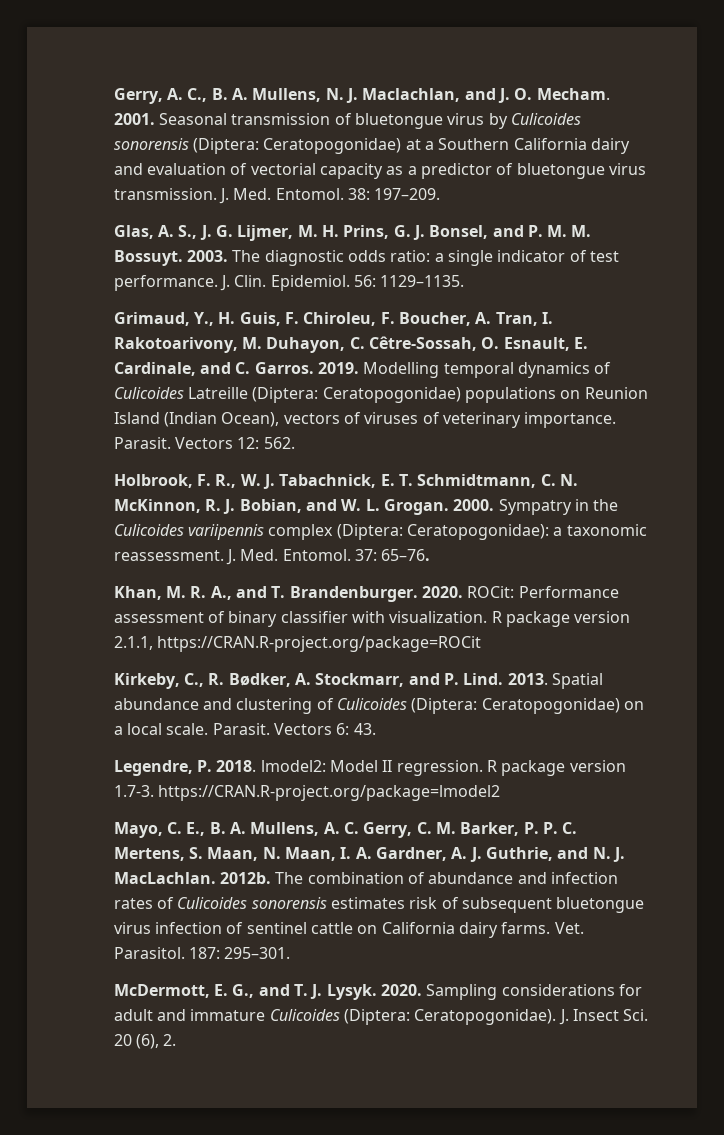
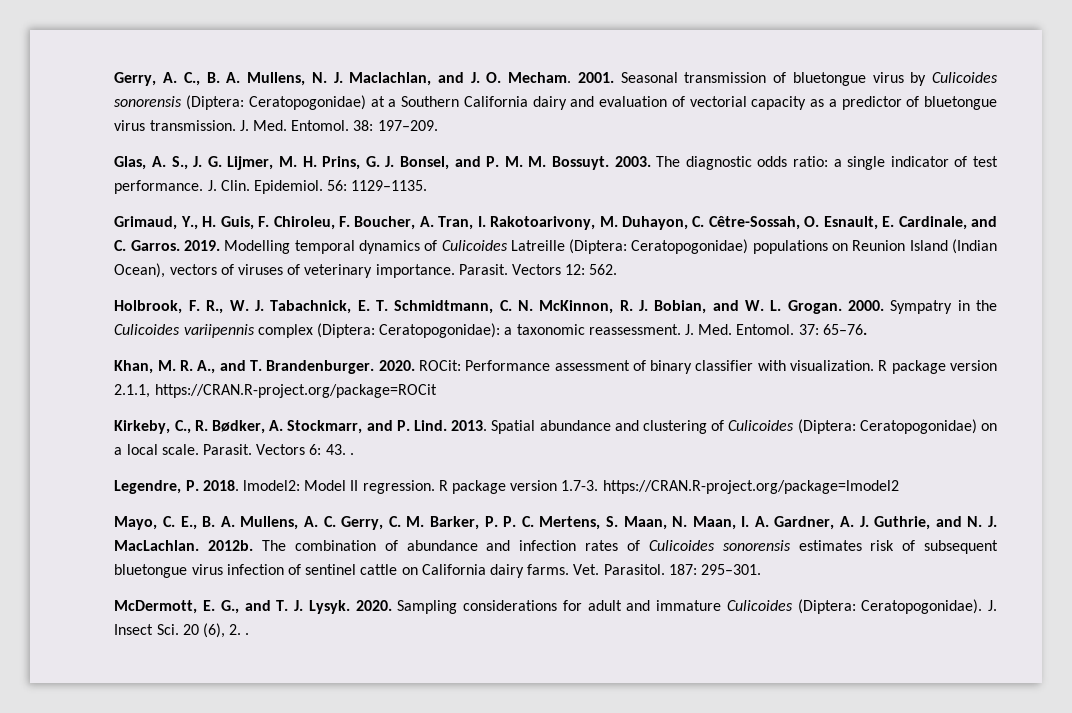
- Vectors 6: 43.
+ Vectors 6: 43. .
- J. Insect Sci. 20 (6), 2.
+ J. Insect Sci. 20 (6), 2. .

